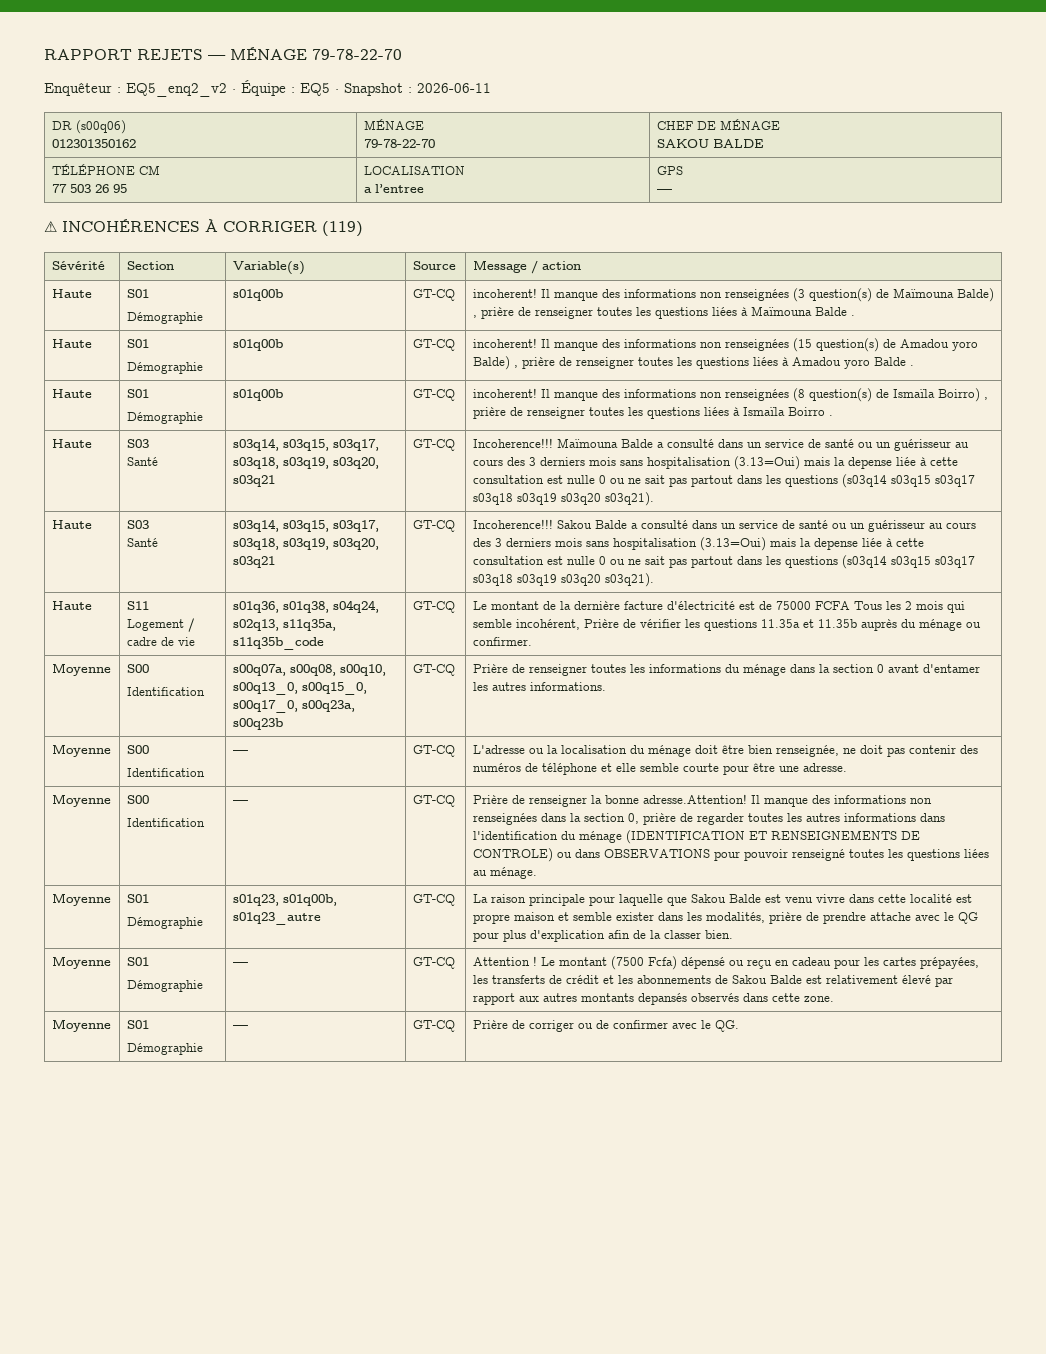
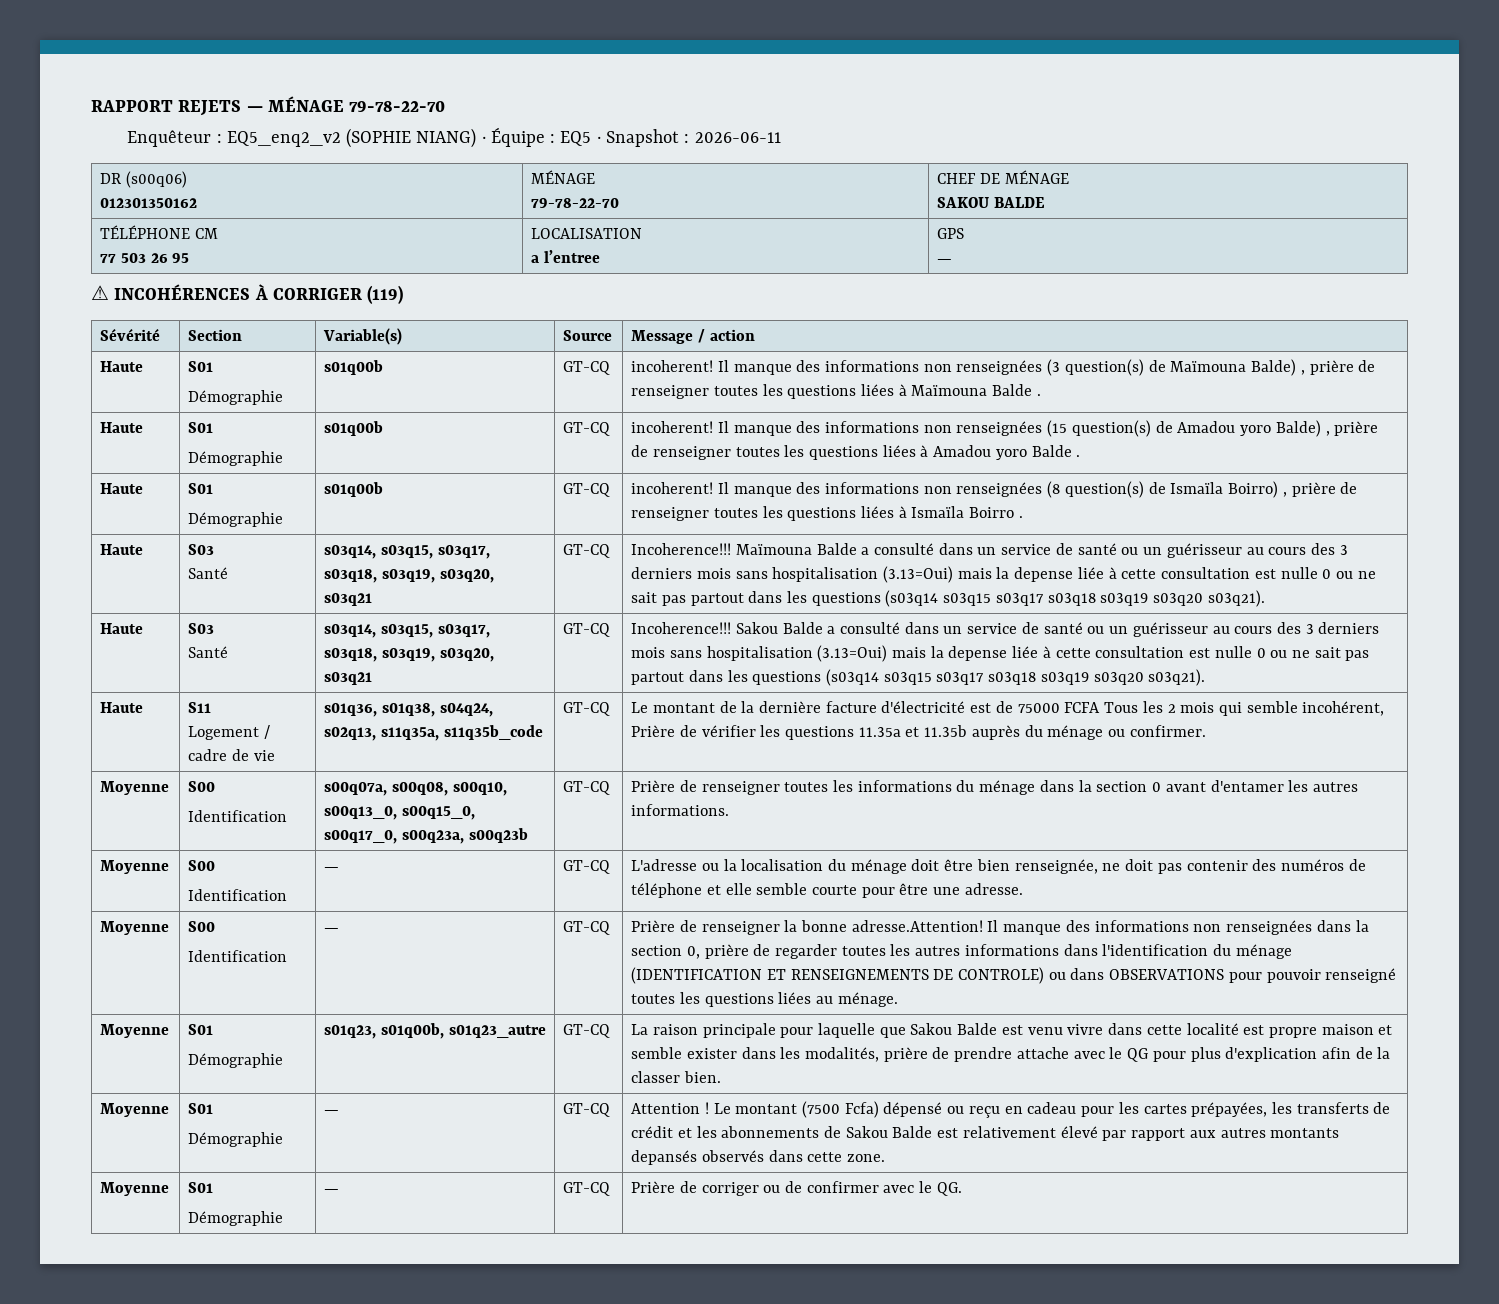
- Enquêteur : EQ5_enq2_v2 · Équipe : EQ5 · Snapshot : 2026-06-11
+ Enquêteur : EQ5_enq2_v2 (SOPHIE NIANG) · Équipe : EQ5 · Snapshot : 2026-06-11

